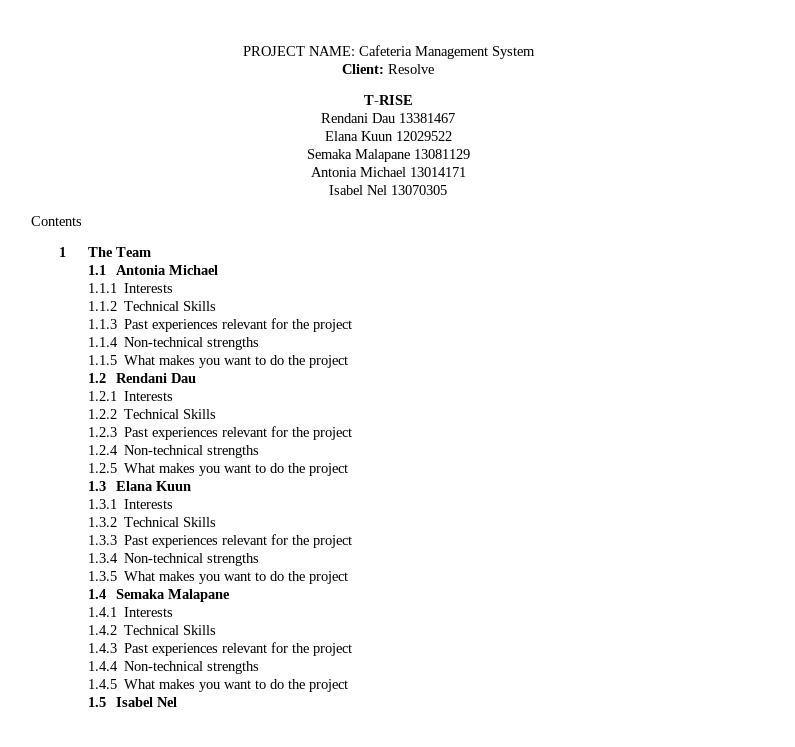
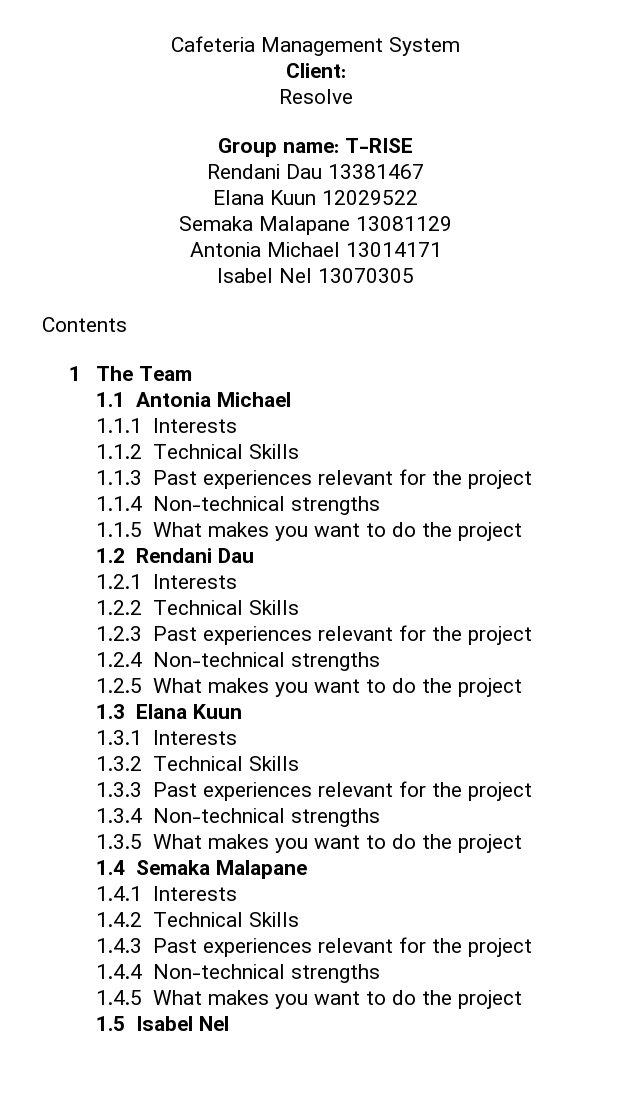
- PROJECT NAME: Cafeteria Management System
+ Cafeteria Management System
- Client: Resolve
+ Client:
+ Resolve
- T-RISE
+ Group name: T-RISE

